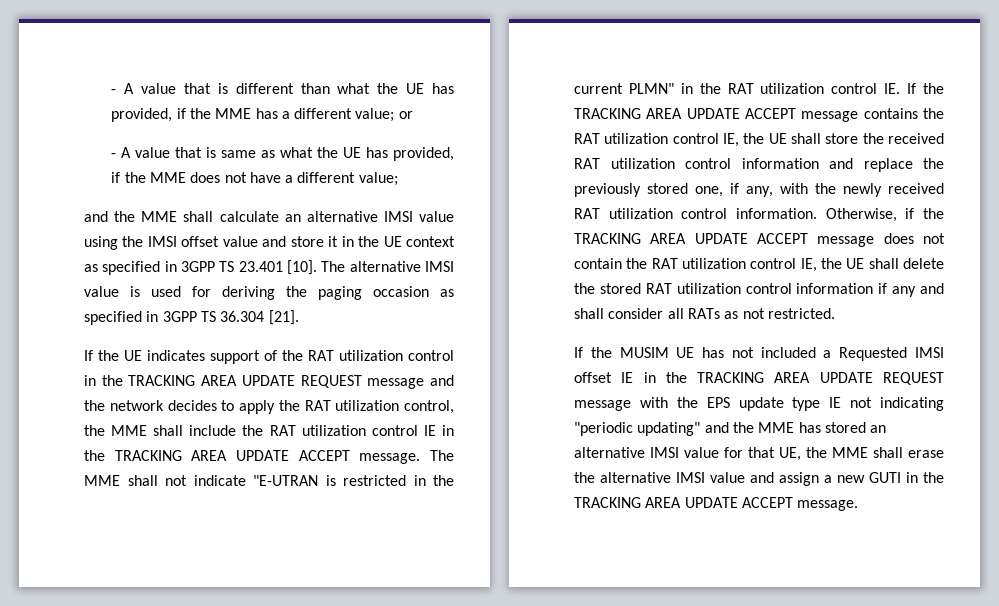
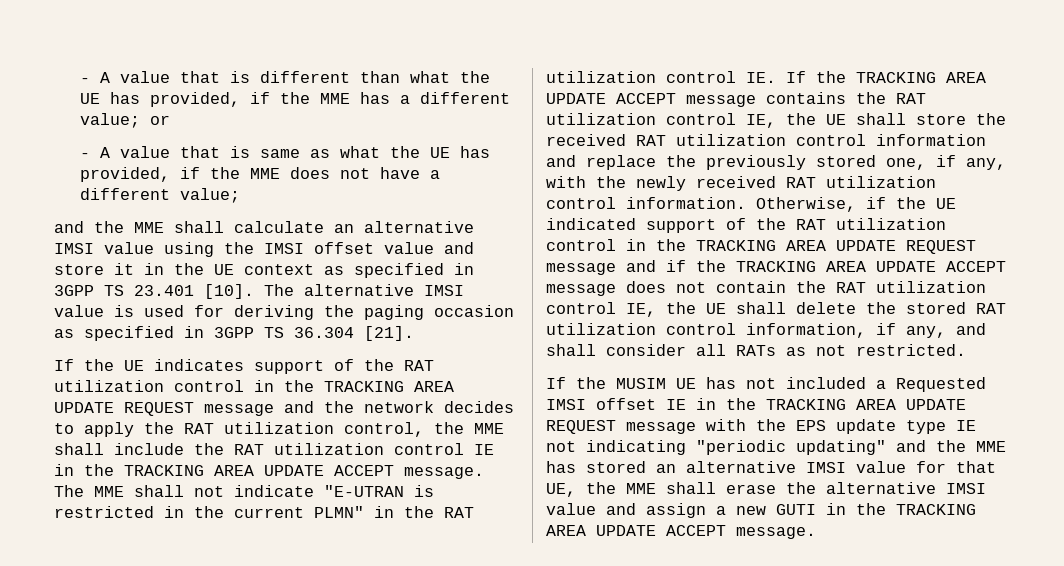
- Otherwise, if the TRACKING AREA UPDATE ACCEPT message does not contain the RAT utilization control IE, the UE shall delete the stored RAT utilization control information if any and shall consider all RATs as not restricted.
+ Otherwise, if the UE indicated support of the RAT utilization control in the TRACKING AREA UPDATE REQUEST message and if the TRACKING AREA UPDATE ACCEPT message does not contain the RAT utilization control IE, the UE shall delete the stored RAT utilization control information, if any, and shall consider all RATs as not restricted.

